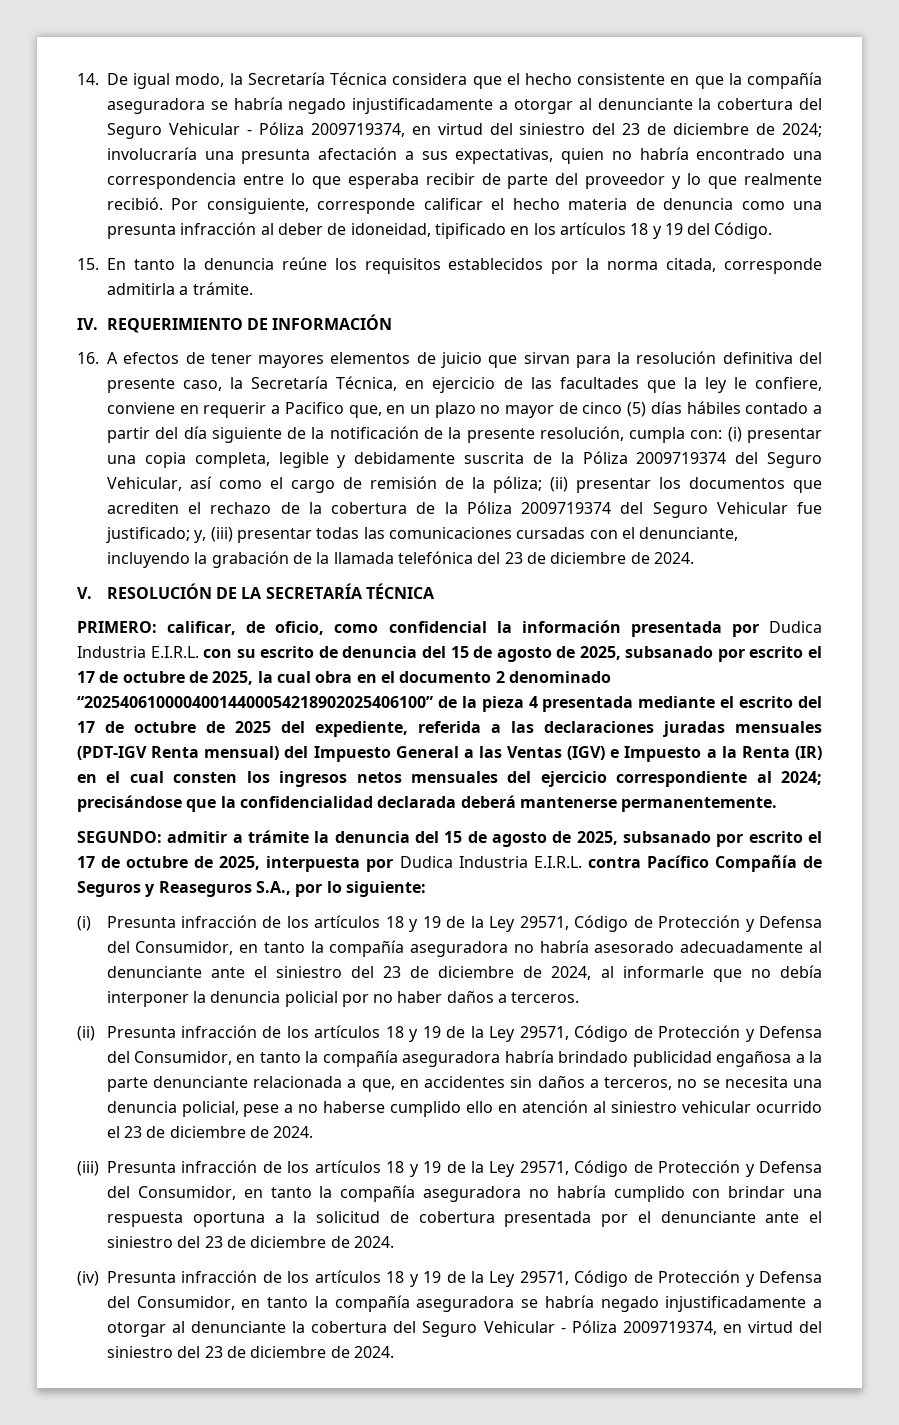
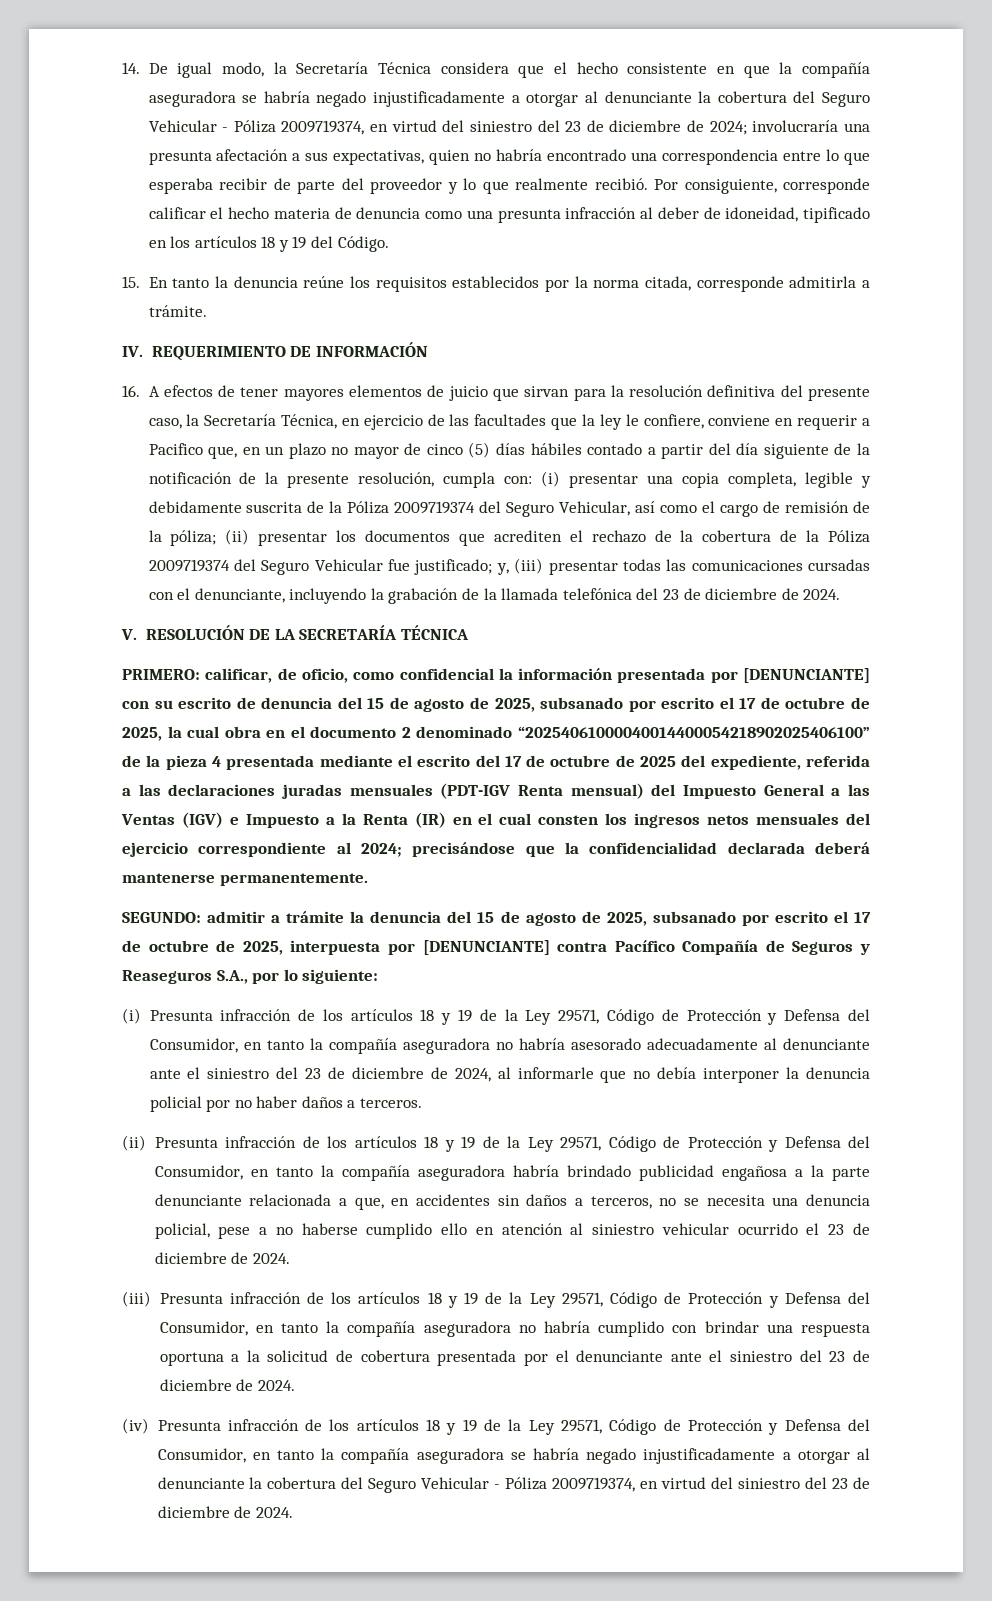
- calificar, de oficio, como confidencial la información presentada por Dudica Industria E.I.R.L. con su escrito de denuncia del 15 de agosto de 2025, subsanado por escrito el 17 de octubre de 2025, la cual obra en el documento 2 denominado “20254061000040014400054218902025406100” de la pieza 4 presentada mediante el escrito del 17 de octubre de 2025 del expediente, referida a las declaraciones juradas mensuales (PDT-IGV Renta mensual) del Impuesto General a las Ventas (IGV) e Impuesto a la Renta (IR) en el cual consten los ingresos netos mensuales del ejercicio correspondiente al 2024;
+ calificar, de oficio, como confidencial la información presentada por [DENUNCIANTE] con su escrito de denuncia del 15 de agosto de 2025, subsanado por escrito el 17 de octubre de 2025, la cual obra en el documento 2 denominado “20254061000040014400054218902025406100” de la pieza 4 presentada mediante el escrito del 17 de octubre de 2025 del expediente, referida a las declaraciones juradas mensuales (PDT-IGV Renta mensual) del Impuesto General a las Ventas (IGV) e Impuesto a la Renta (IR) en el cual consten los ingresos netos mensuales del ejercicio correspondiente al 2024;
- SEGUNDO: admitir a trámite la denuncia del 15 de agosto de 2025, subsanado por escrito el 17 de octubre de 2025, interpuesta por Dudica Industria E.I.R.L. contra Pacífico Compañía de Seguros y Reaseguros S.A., por lo siguiente:
+ SEGUNDO: admitir a trámite la denuncia del 15 de agosto de 2025, subsanado por escrito el 17 de octubre de 2025, interpuesta por [DENUNCIANTE] contra Pacífico Compañía de Seguros y Reaseguros S.A., por lo siguiente:

